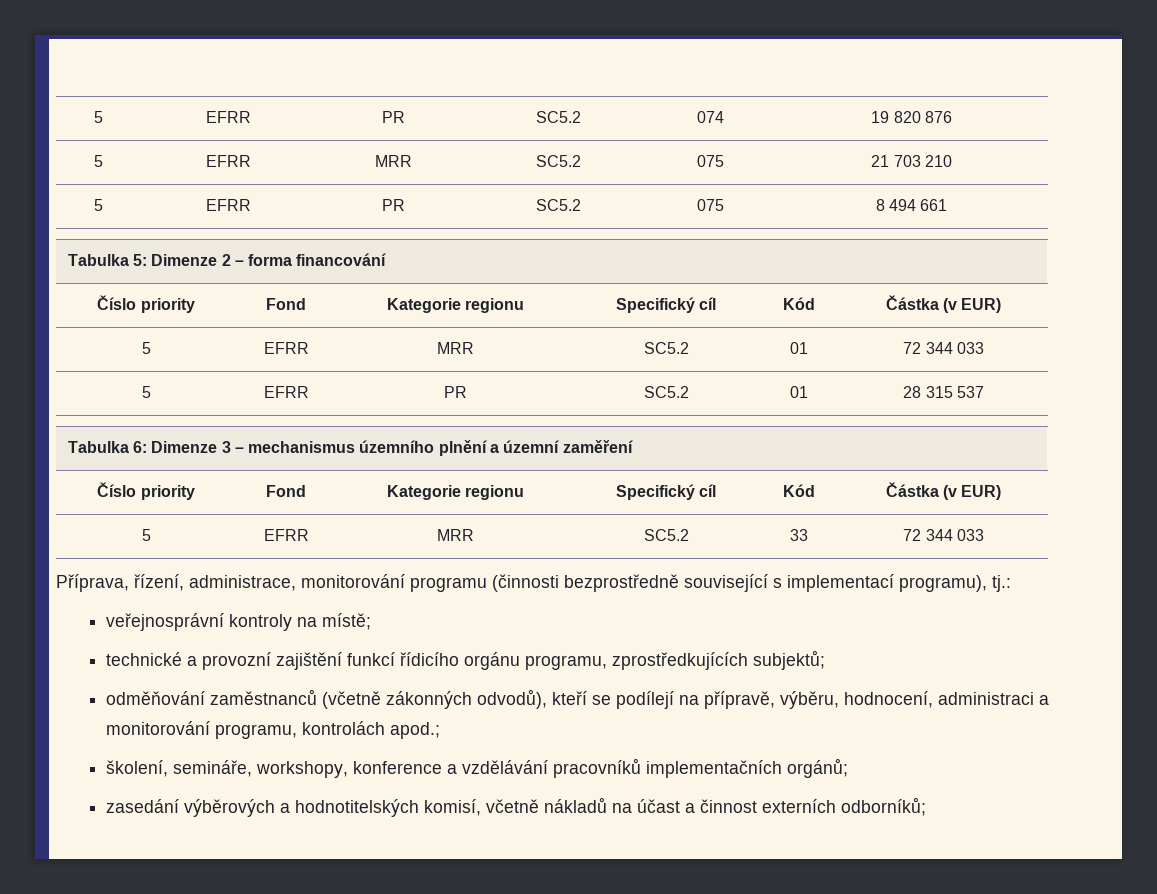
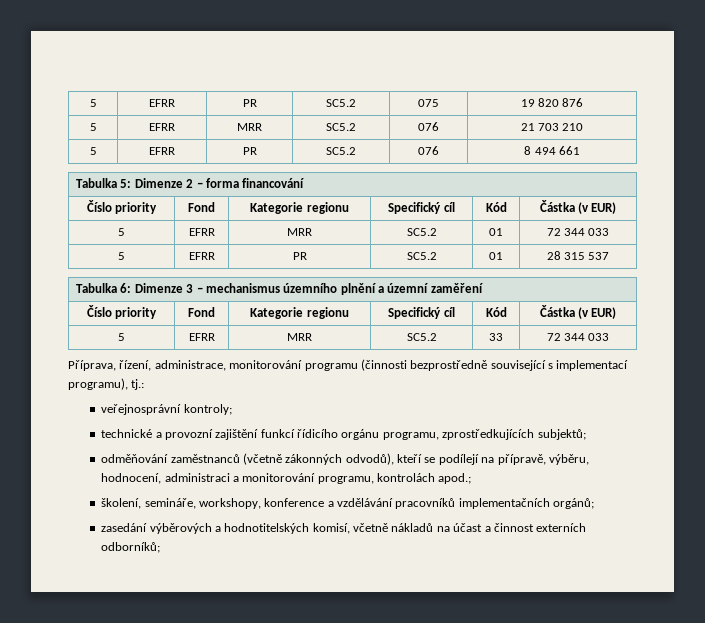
- 5 | EFRR | PR | SC5.2 | 074 | 19 820 876
+ 5 | EFRR | PR | SC5.2 | 075 | 19 820 876
- 5 | EFRR | MRR | SC5.2 | 075 | 21 703 210
+ 5 | EFRR | MRR | SC5.2 | 076 | 21 703 210
- 5 | EFRR | PR | SC5.2 | 075 | 8 494 661
+ 5 | EFRR | PR | SC5.2 | 076 | 8 494 661
- veřejnosprávní kontroly na místě;
+ veřejnosprávní kontroly;

